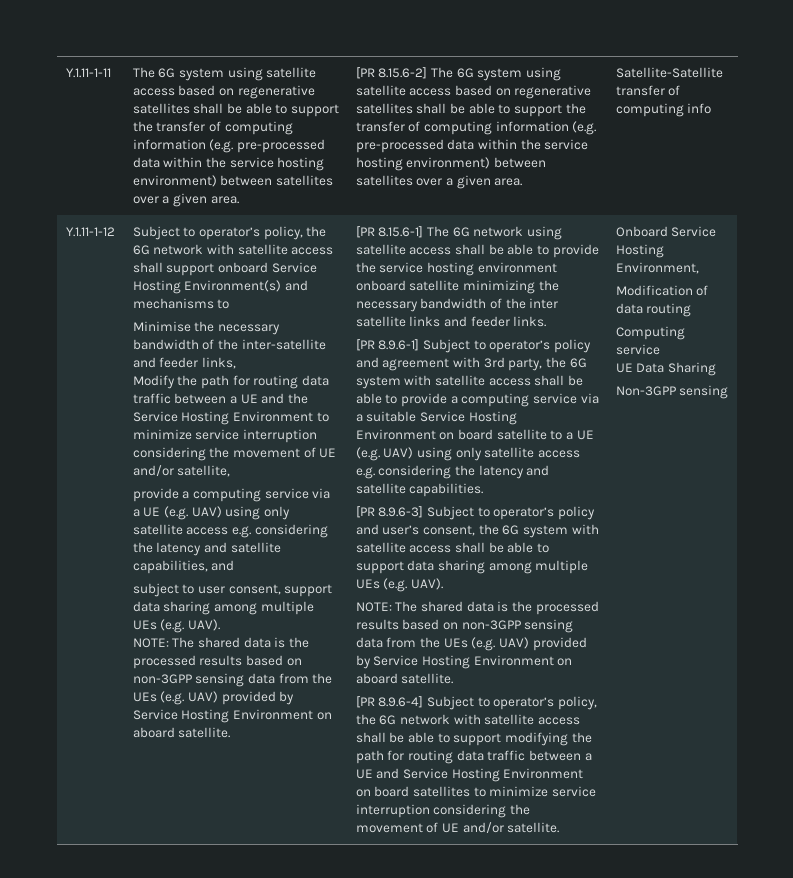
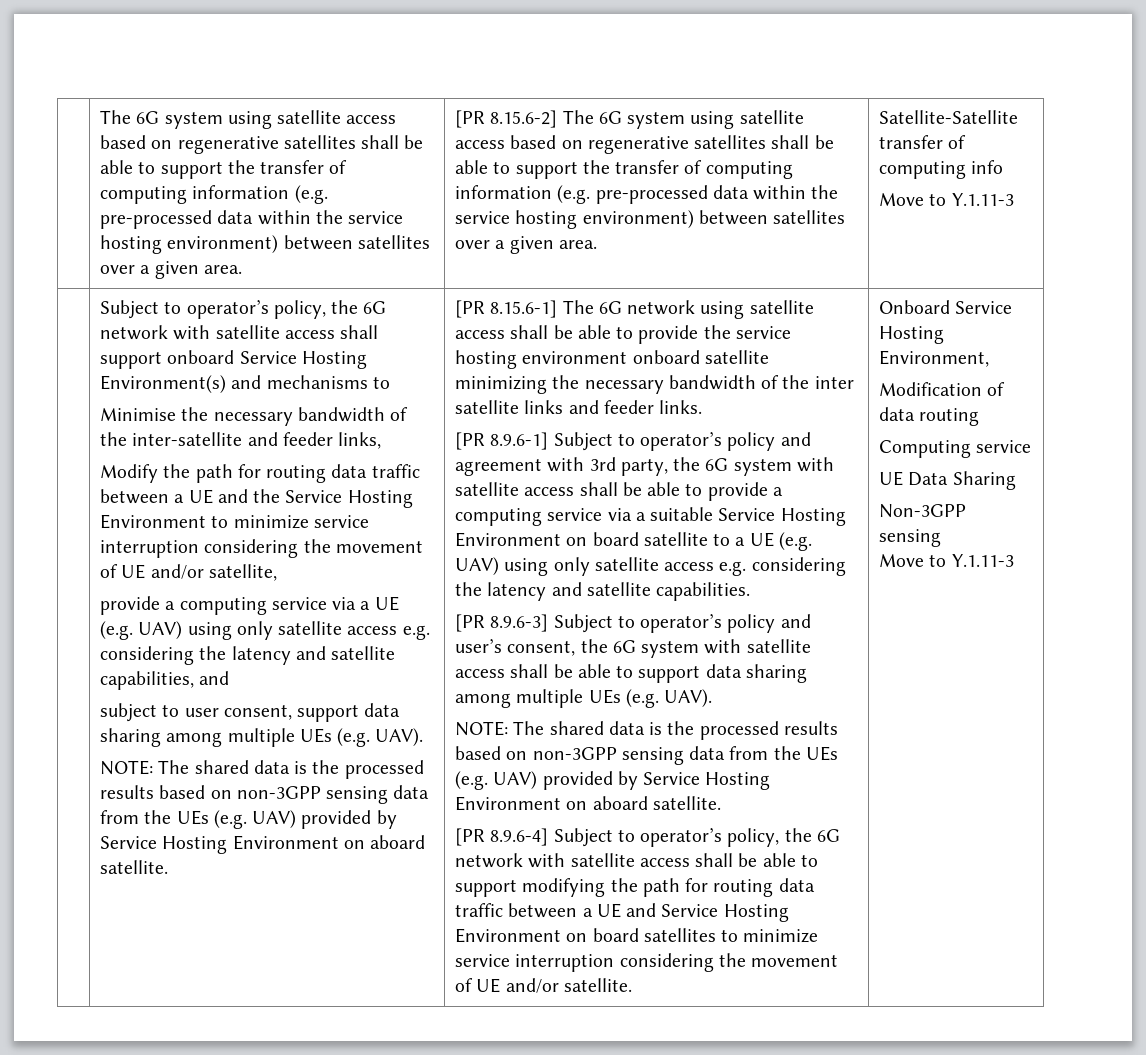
- Y.1.11-1-11
  Satellite-Satellite transfer of computing info
- Y.1.11-1-12
+ Move to Y.1.11-3
  Non-3GPP sensing
+ Move to Y.1.11-3

